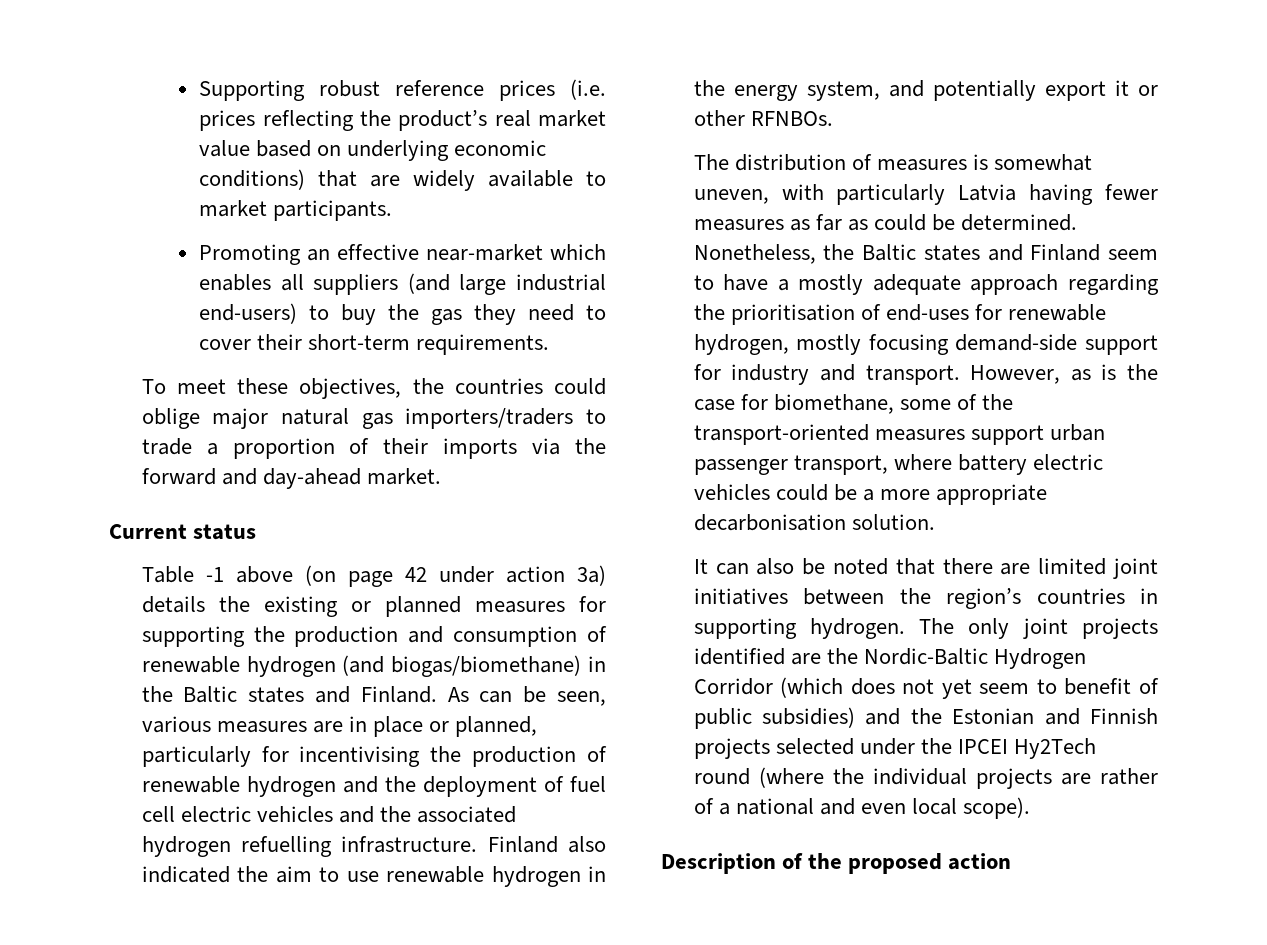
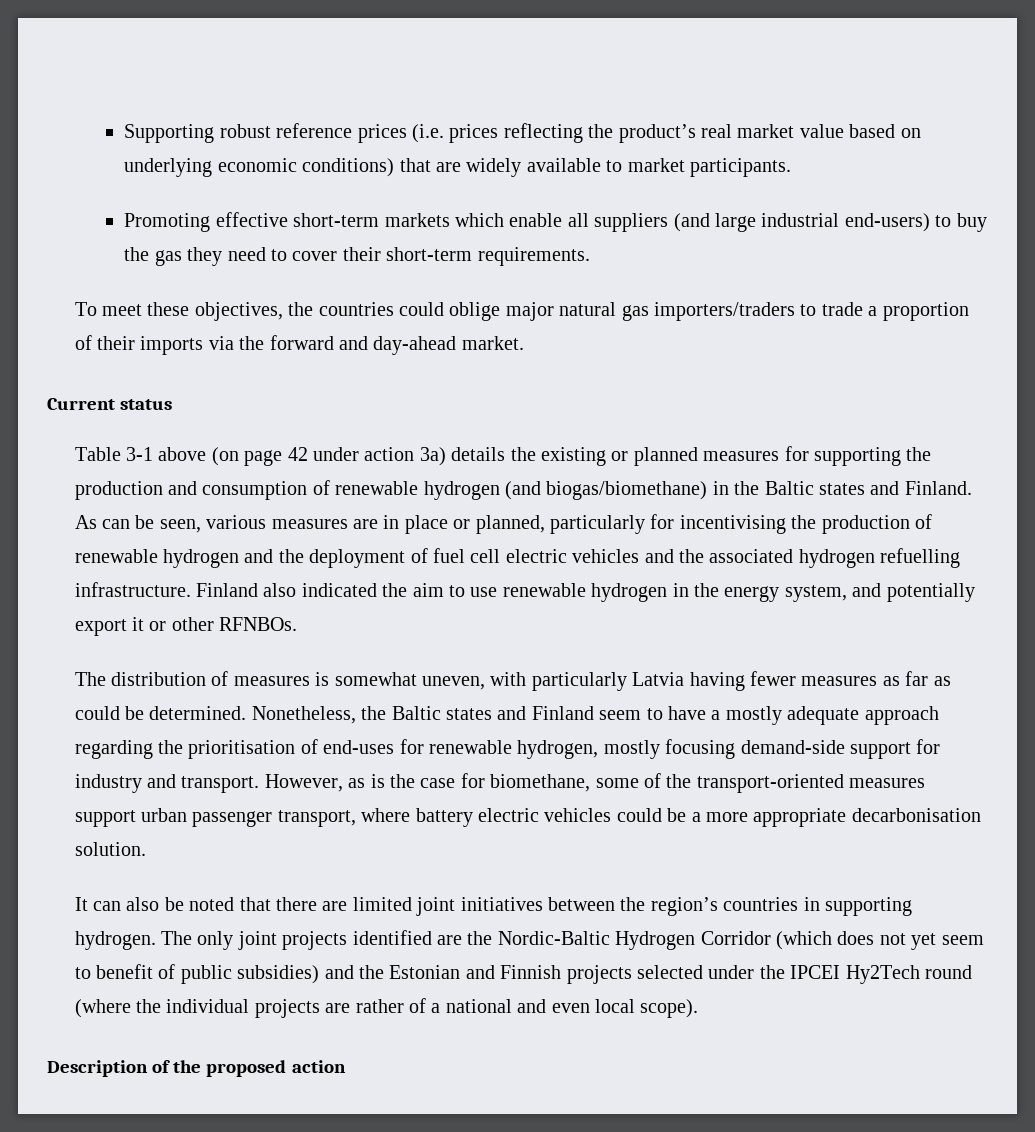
- Promoting an effective near-market which enables all suppliers (and large industrial end-users) to buy the gas they need to cover their short-term requirements.
+ Promoting effective short-term markets which enable all suppliers (and large industrial end-users) to buy the gas they need to cover their short-term requirements.
- Table -1 above (on page 42 under action 3a) details the existing or planned measures for supporting the production and consumption of renewable hydrogen (and biogas/biomethane) in the Baltic states and Finland.
+ Table 3-1 above (on page 42 under action 3a) details the existing or planned measures for supporting the production and consumption of renewable hydrogen (and biogas/biomethane) in the Baltic states and Finland.

